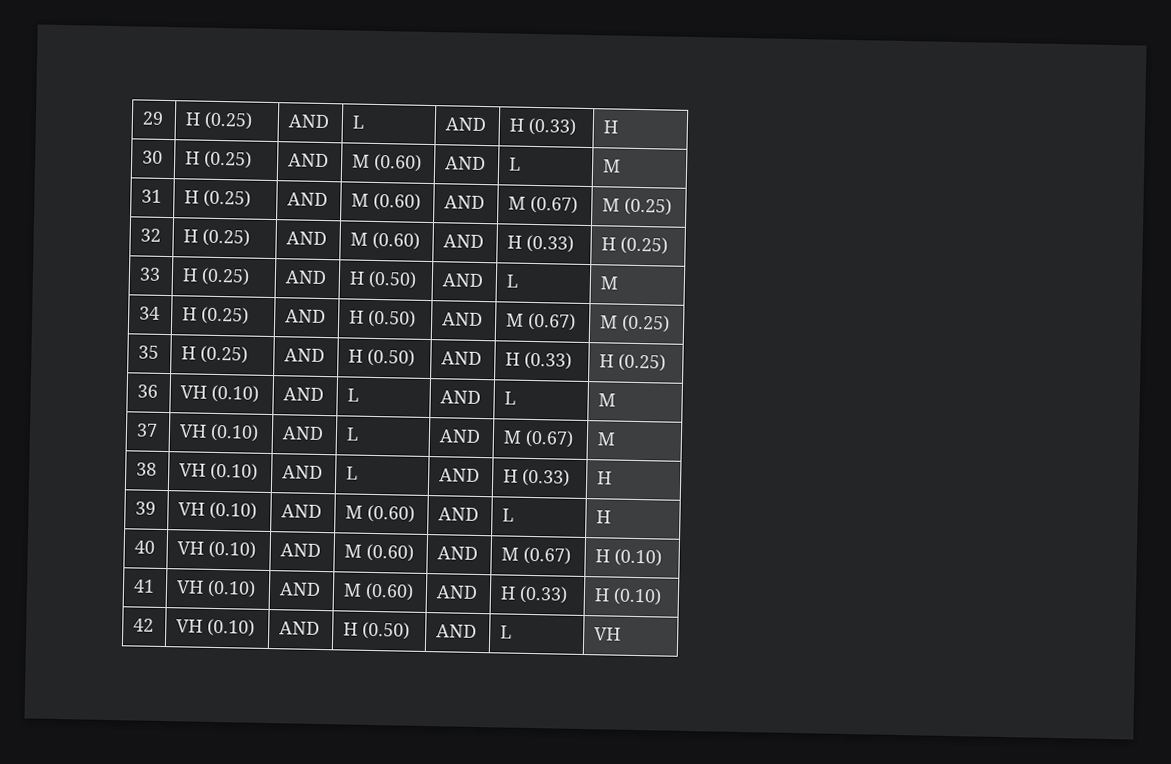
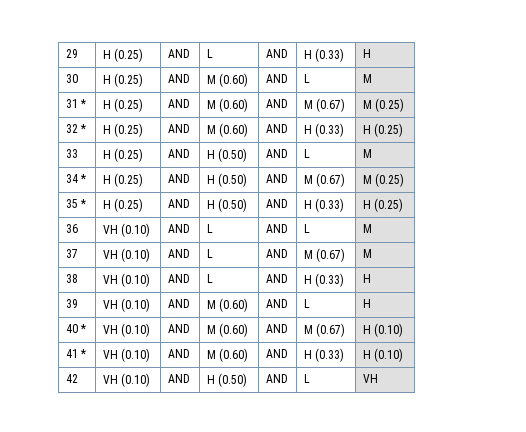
- 31 | H (0.25) | AND | M (0.60) | AND | M (0.67) | M (0.25)
+ 31 * | H (0.25) | AND | M (0.60) | AND | M (0.67) | M (0.25)
- 32 | H (0.25) | AND | M (0.60) | AND | H (0.33) | H (0.25)
+ 32 * | H (0.25) | AND | M (0.60) | AND | H (0.33) | H (0.25)
- 34 | H (0.25) | AND | H (0.50) | AND | M (0.67) | M (0.25)
+ 34 * | H (0.25) | AND | H (0.50) | AND | M (0.67) | M (0.25)
- 35 | H (0.25) | AND | H (0.50) | AND | H (0.33) | H (0.25)
+ 35 * | H (0.25) | AND | H (0.50) | AND | H (0.33) | H (0.25)
- 40 | VH (0.10) | AND | M (0.60) | AND | M (0.67) | H (0.10)
+ 40 * | VH (0.10) | AND | M (0.60) | AND | M (0.67) | H (0.10)
- 41 | VH (0.10) | AND | M (0.60) | AND | H (0.33) | H (0.10)
+ 41 * | VH (0.10) | AND | M (0.60) | AND | H (0.33) | H (0.10)

